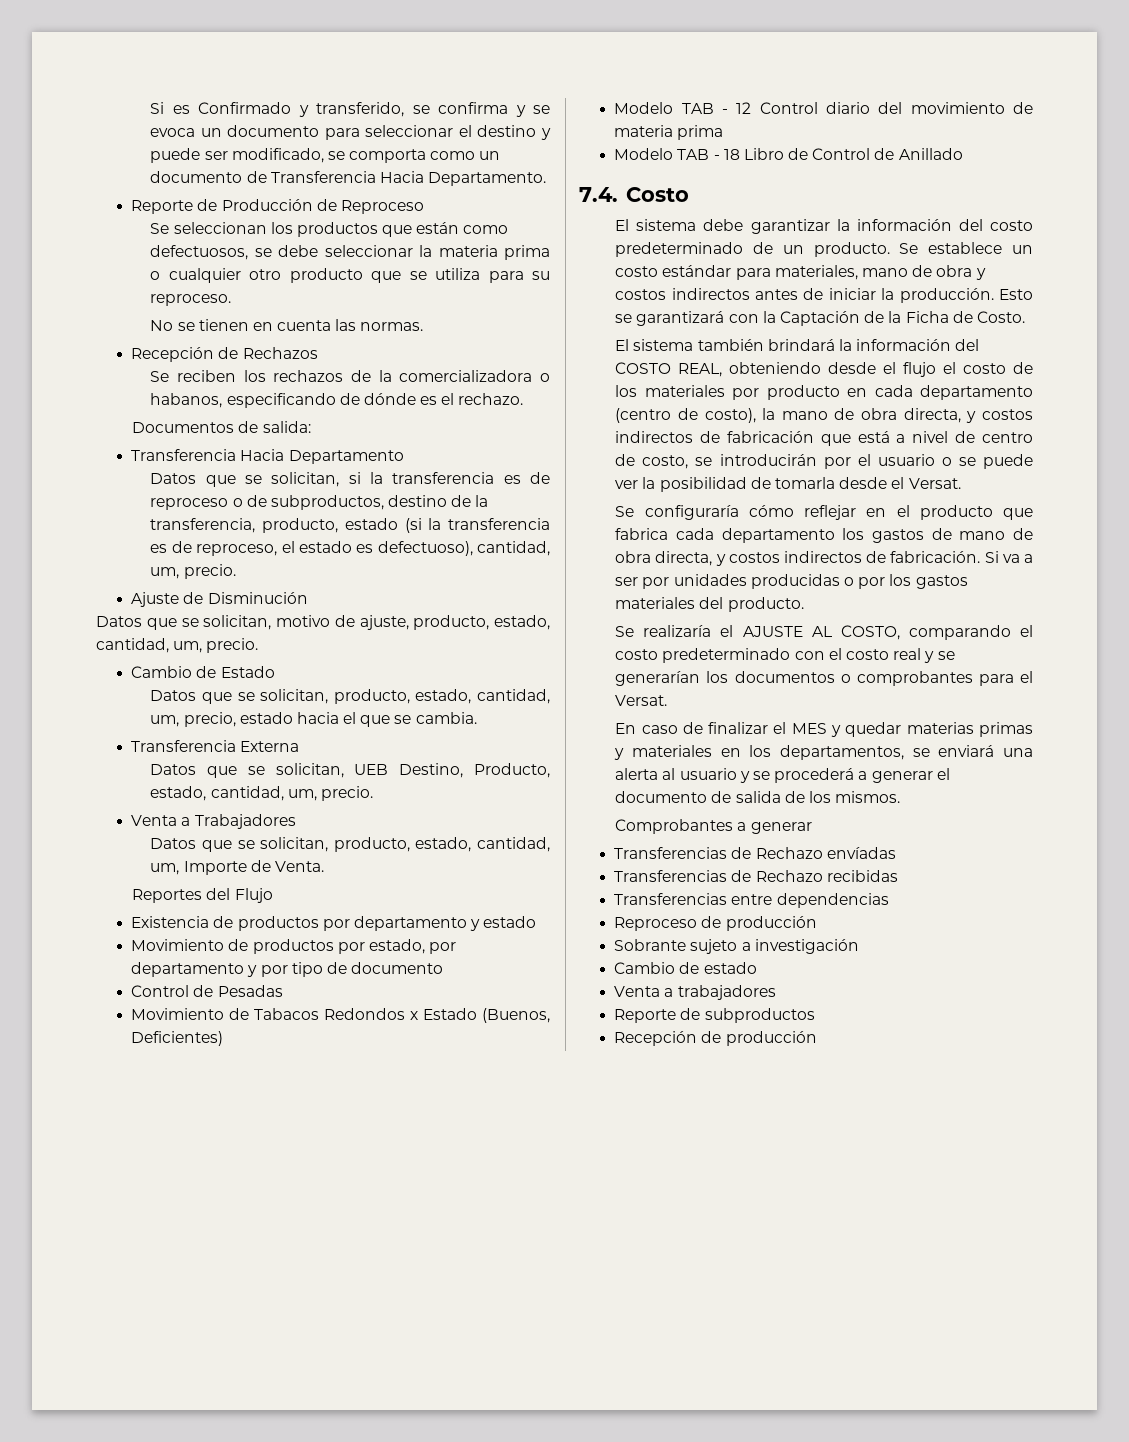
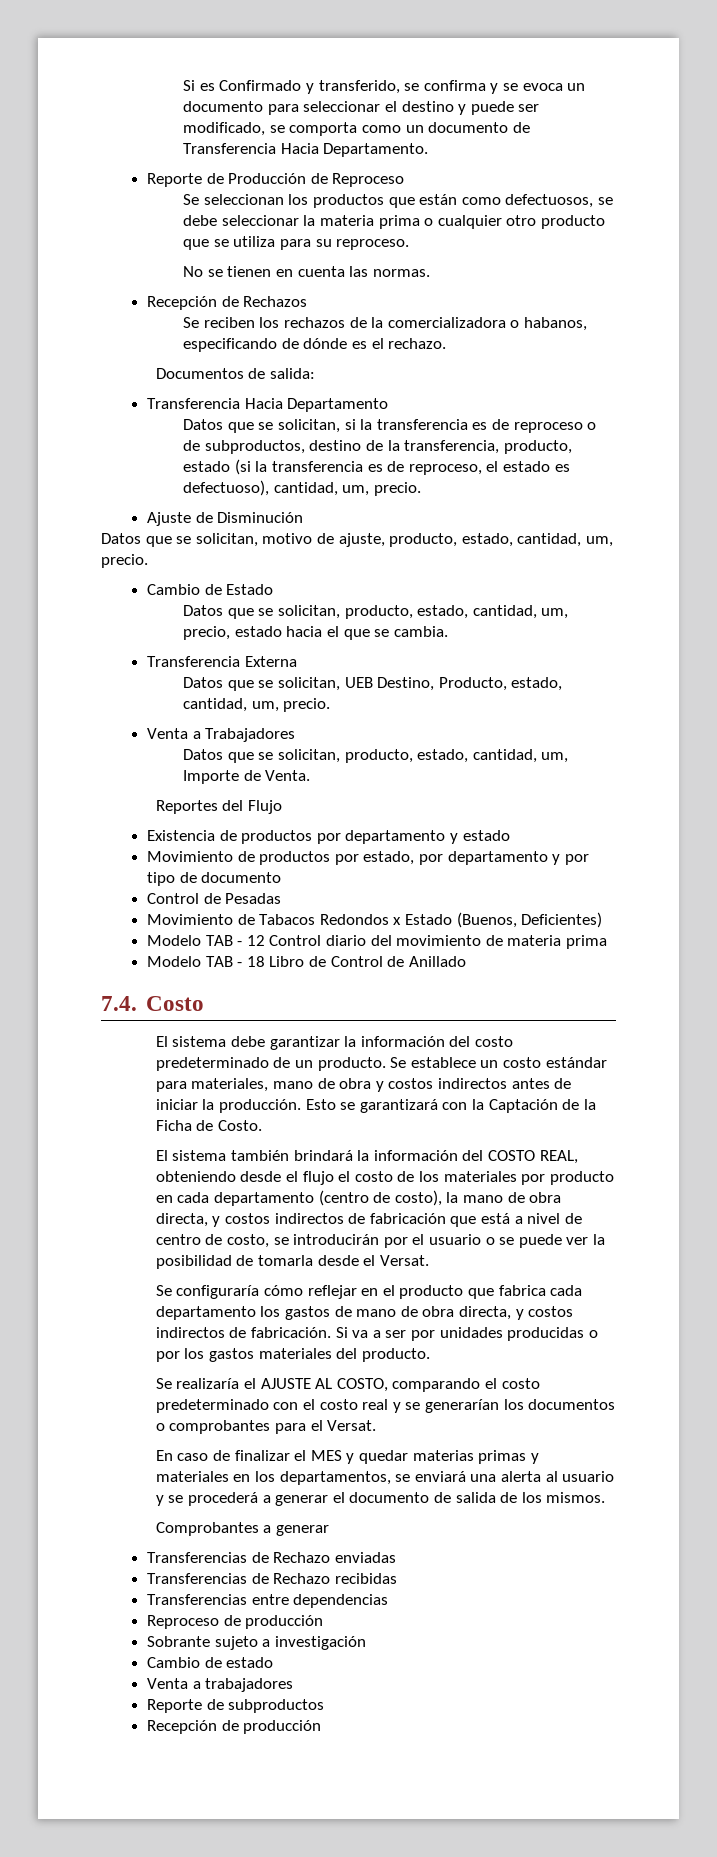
- Transferencias de Rechazo envíadas
+ Transferencias de Rechazo enviadas

